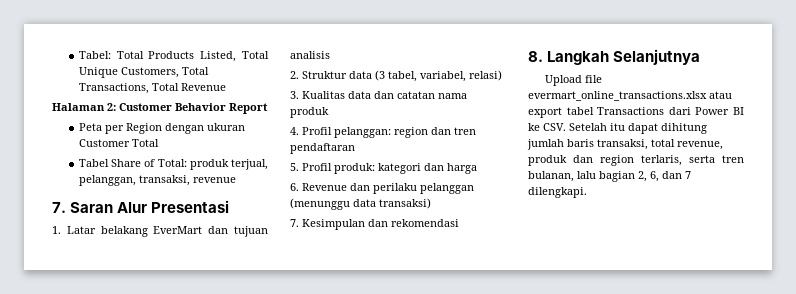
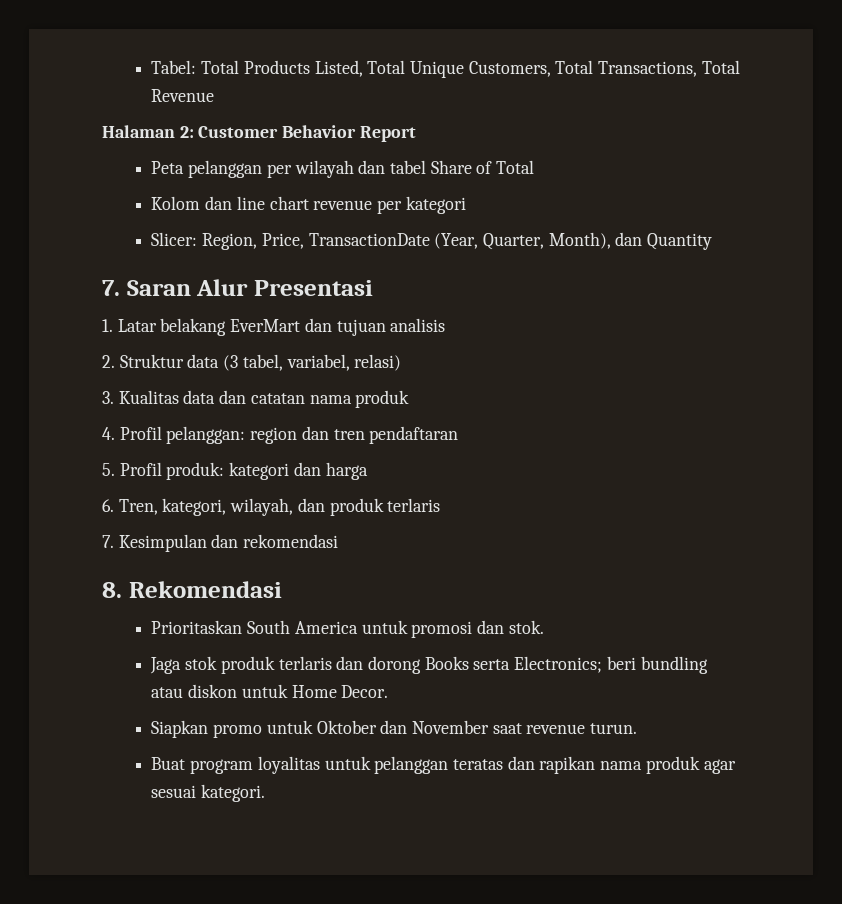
- Peta per Region dengan ukuran Customer Total
- Tabel Share of Total: produk terjual, pelanggan, transaksi, revenue
+ Peta pelanggan per wilayah dan tabel Share of Total
+ Kolom dan line chart revenue per kategori
+ Slicer: Region, Price, TransactionDate (Year, Quarter, Month), dan Quantity
- 6. Revenue dan perilaku pelanggan (menunggu data transaksi)
+ 6. Tren, kategori, wilayah, dan produk terlaris
- 8. Langkah Selanjutnya
- Upload file evermart_online_transactions.xlsx atau export tabel Transactions dari Power BI ke CSV. Setelah itu dapat dihitung jumlah baris transaksi, total revenue, produk dan region terlaris, serta tren bulanan, lalu bagian 2, 6, dan 7 dilengkapi.
+ 8. Rekomendasi
+ Prioritaskan South America untuk promosi dan stok.
+ Jaga stok produk terlaris dan dorong Books serta Electronics; beri bundling atau diskon untuk Home Decor.
+ Siapkan promo untuk Oktober dan November saat revenue turun.
+ Buat program loyalitas untuk pelanggan teratas dan rapikan nama produk agar sesuai kategori.

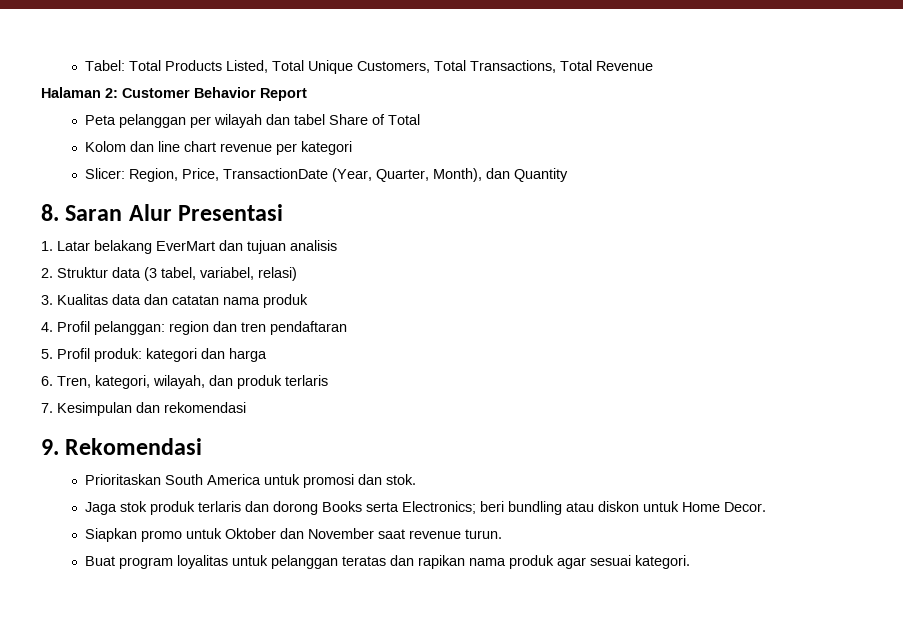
- 7. Saran Alur Presentasi
+ 8. Saran Alur Presentasi
- 8. Rekomendasi
+ 9. Rekomendasi

